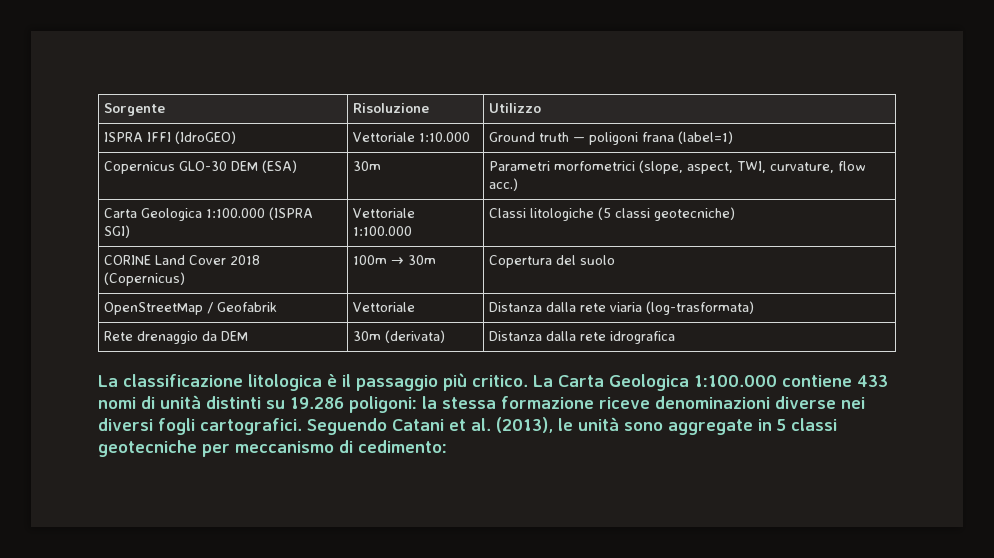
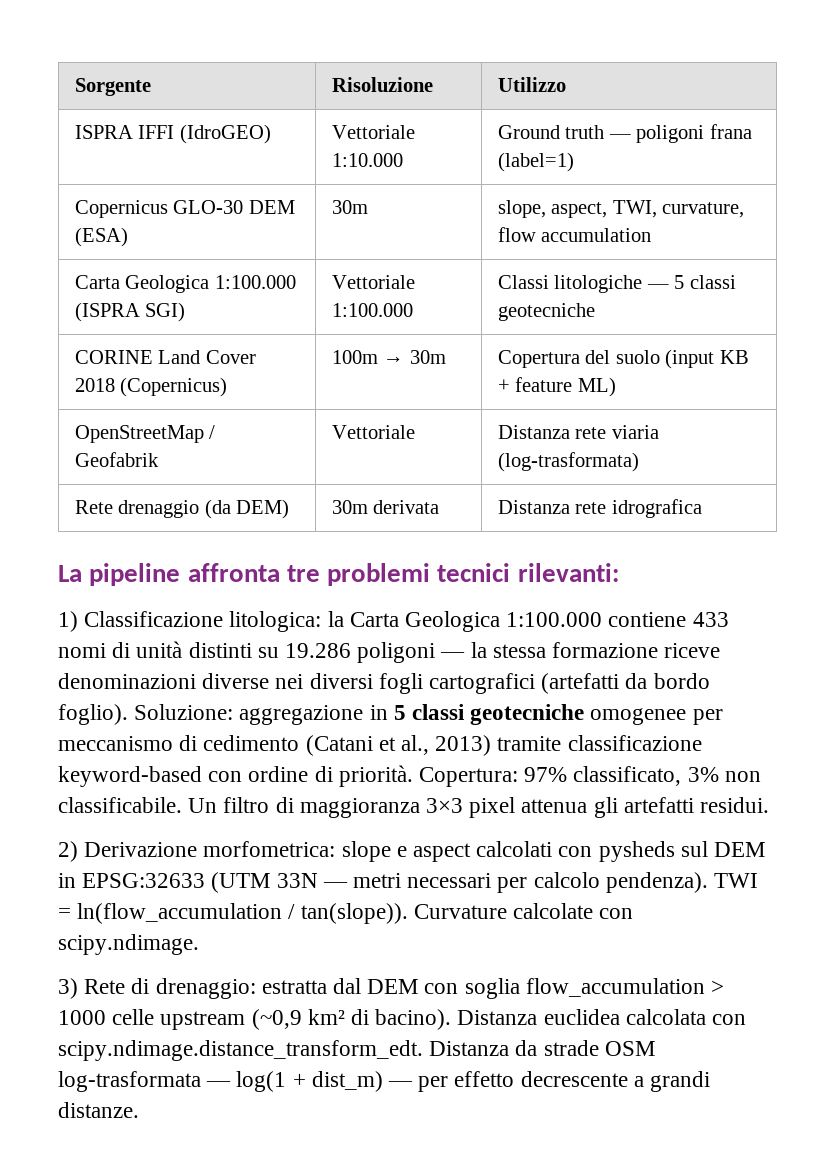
- Copernicus GLO-30 DEM (ESA) | 30m | Parametri morfometrici (slope, aspect, TWI, curvature, flow acc.)
+ Copernicus GLO-30 DEM (ESA) | 30m | slope, aspect, TWI, curvature, flow accumulation
- Carta Geologica 1:100.000 (ISPRA SGI) | Vettoriale 1:100.000 | Classi litologiche (5 classi geotecniche)
+ Carta Geologica 1:100.000 (ISPRA SGI) | Vettoriale 1:100.000 | Classi litologiche — 5 classi geotecniche
- CORINE Land Cover 2018 (Copernicus) | 100m → 30m | Copertura del suolo
+ CORINE Land Cover 2018 (Copernicus) | 100m → 30m | Copertura del suolo (input KB + feature ML)
- OpenStreetMap / Geofabrik | Vettoriale | Distanza dalla rete viaria (log-trasformata)
+ OpenStreetMap / Geofabrik | Vettoriale | Distanza rete viaria (log-trasformata)
- Rete drenaggio da DEM | 30m (derivata) | Distanza dalla rete idrografica
+ Rete drenaggio (da DEM) | 30m derivata | Distanza rete idrografica
- La classificazione litologica è il passaggio più critico. La Carta Geologica 1:100.000 contiene 433 nomi di unità distinti su 19.286 poligoni: la stessa formazione riceve denominazioni diverse nei diversi fogli cartografici. Seguendo Catani et al. (2013), le unità sono aggregate in 5 classi geotecniche per meccanismo di cedimento:
+ La pipeline affronta tre problemi tecnici rilevanti:
+ 1) Classificazione litologica: la Carta Geologica 1:100.000 contiene 433 nomi di unità distinti su 19.286 poligoni — la stessa formazione riceve denominazioni diverse nei diversi fogli cartografici (artefatti da bordo foglio). Soluzione: aggregazione in 5 classi geotecniche omogenee per meccanismo di cedimento (Catani et al., 2013) tramite classificazione keyword-based con ordine di priorità. Copertura: 97% classificato, 3% non classificabile. Un filtro di maggioranza 3×3 pixel attenua gli artefatti residui.
+ 2) Derivazione morfometrica: slope e aspect calcolati con pysheds sul DEM in EPSG:32633 (UTM 33N — metri necessari per calcolo pendenza). TWI = ln(flow_accumulation / tan(slope)). Curvature calcolate con scipy.ndimage.
+ 3) Rete di drenaggio: estratta dal DEM con soglia flow_accumulation > 1000 celle upstream (~0,9 km² di bacino). Distanza euclidea calcolata con scipy.ndimage.distance_transform_edt. Distanza da strade OSM log-trasformata — log(1 + dist_m) — per effetto decrescente a grandi distanze.

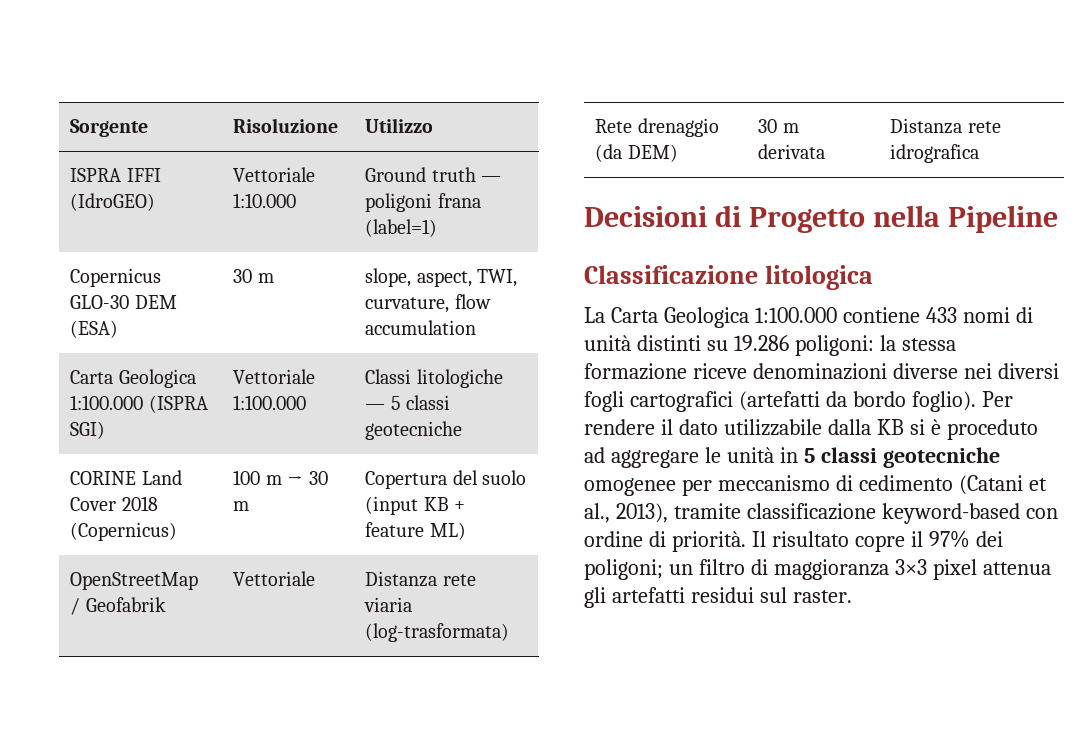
- Copernicus GLO-30 DEM (ESA) | 30m | slope, aspect, TWI, curvature, flow accumulation
+ Copernicus GLO-30 DEM (ESA) | 30 m | slope, aspect, TWI, curvature, flow accumulation
- CORINE Land Cover 2018 (Copernicus) | 100m → 30m | Copertura del suolo (input KB + feature ML)
+ CORINE Land Cover 2018 (Copernicus) | 100 m → 30 m | Copertura del suolo (input KB + feature ML)
- Rete drenaggio (da DEM) | 30m derivata | Distanza rete idrografica
+ Rete drenaggio (da DEM) | 30 m derivata | Distanza rete idrografica
- La pipeline affronta tre problemi tecnici rilevanti:
- 1) Classificazione litologica: la Carta Geologica 1:100.000 contiene 433 nomi di unità distinti su 19.286 poligoni — la stessa formazione riceve denominazioni diverse nei diversi fogli cartografici (artefatti da bordo foglio).
+ Decisioni di Progetto nella Pipeline
+ Classificazione litologica
+ La Carta Geologica 1:100.000 contiene 433 nomi di unità distinti su 19.286 poligoni: la stessa formazione riceve denominazioni diverse nei diversi fogli cartografici (artefatti da bordo foglio).
- Soluzione: aggregazione in 5 classi geotecniche omogenee per meccanismo di cedimento (Catani et al., 2013) tramite classificazione keyword-based con ordine di priorità.
+ Per rendere il dato utilizzabile dalla KB si è proceduto ad aggregare le unità in 5 classi geotecniche omogenee per meccanismo di cedimento (Catani et al., 2013), tramite classificazione keyword-based con ordine di priorità.
- Copertura: 97% classificato, 3% non classificabile. Un filtro di maggioranza 3×3 pixel attenua gli artefatti residui.
- 2) Derivazione morfometrica: slope e aspect calcolati con pysheds sul DEM in EPSG:32633 (UTM 33N — metri necessari per calcolo pendenza). TWI = ln(flow_accumulation / tan(slope)). Curvature calcolate con scipy.ndimage.
- 3) Rete di drenaggio: estratta dal DEM con soglia flow_accumulation > 1000 celle upstream (~0,9 km² di bacino). Distanza euclidea calcolata con scipy.ndimage.distance_transform_edt. Distanza da strade OSM log-trasformata — log(1 + dist_m) — per effetto decrescente a grandi distanze.
+ Il risultato copre il 97% dei poligoni; un filtro di maggioranza 3×3 pixel attenua gli artefatti residui sul raster.

